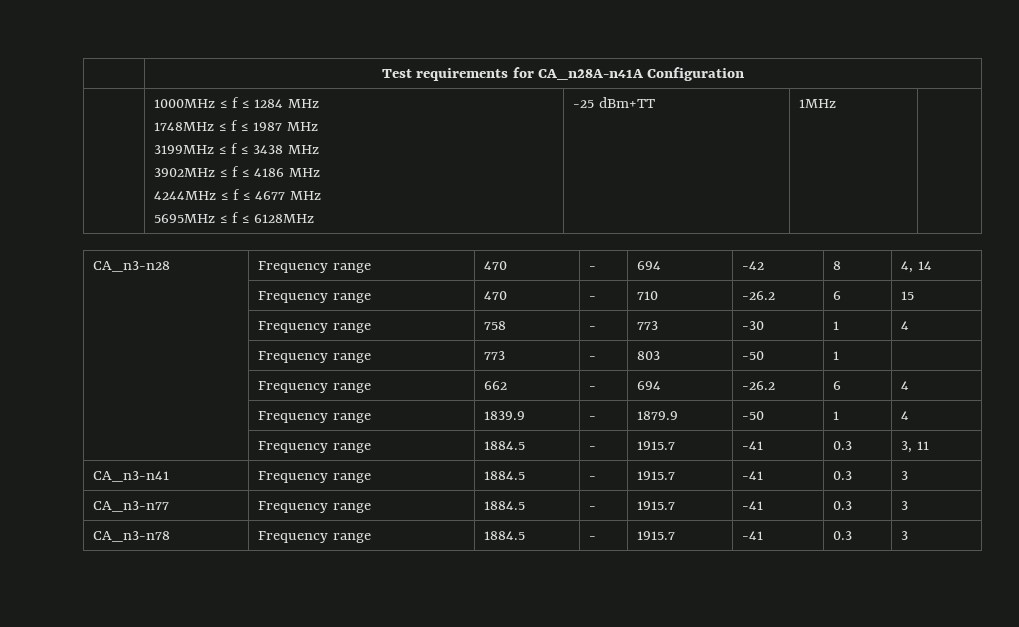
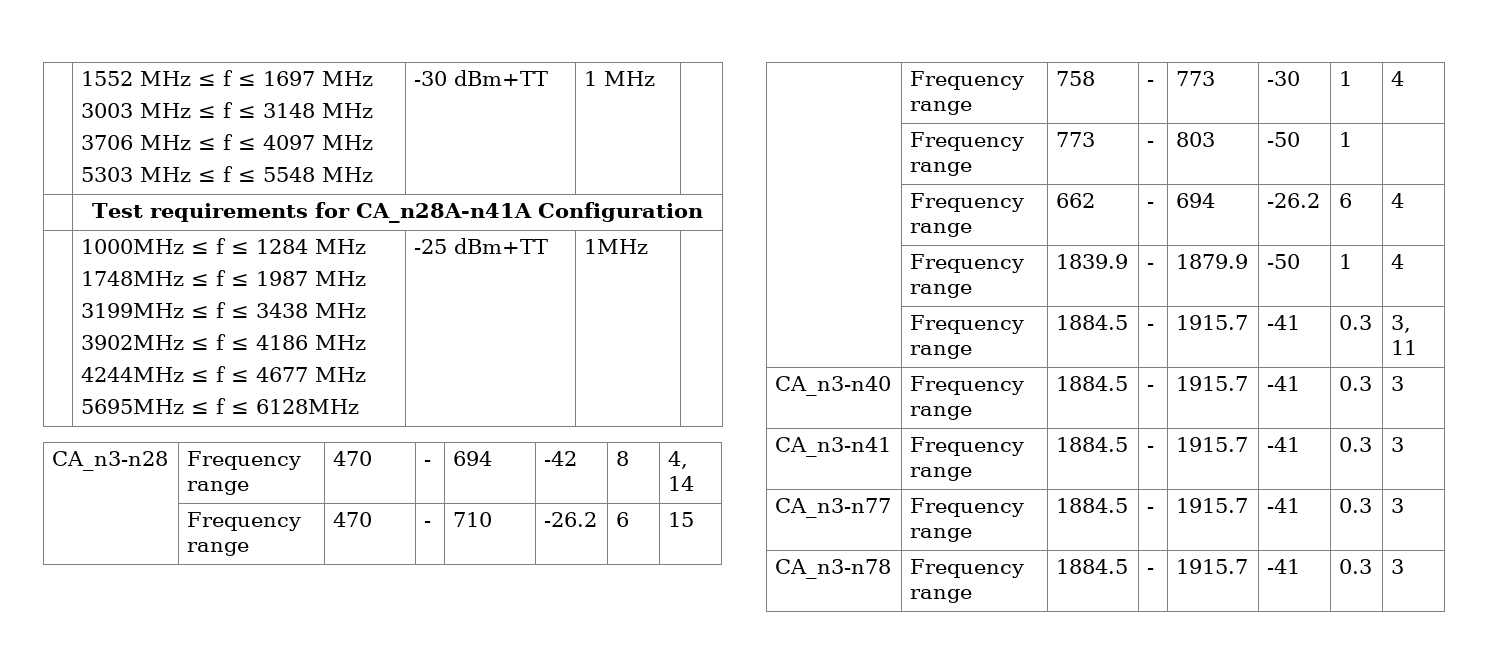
+ | 1552 MHz ≤ f ≤ 1697 MHz
+ 3003 MHz ≤ f ≤ 3148 MHz
+ 3706 MHz ≤ f ≤ 4097 MHz
+ 5303 MHz ≤ f ≤ 5548 MHz | -30 dBm+TT | 1 MHz |
+ CA_n3-n40 | Frequency range | 1884.5 | - | 1915.7 | -41 | 0.3 | 3

